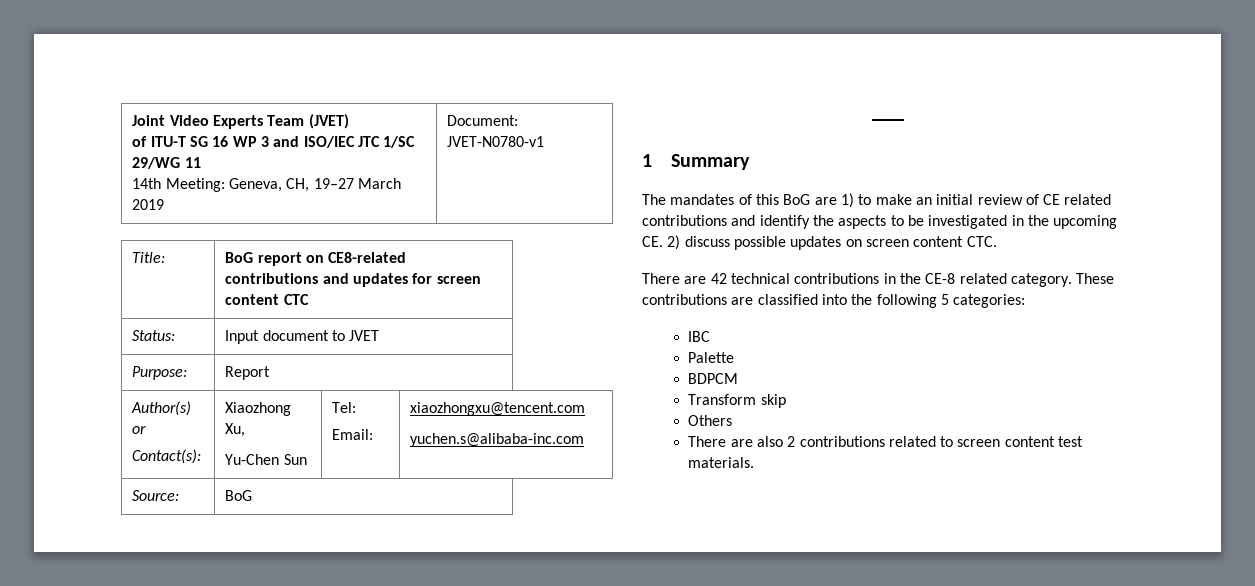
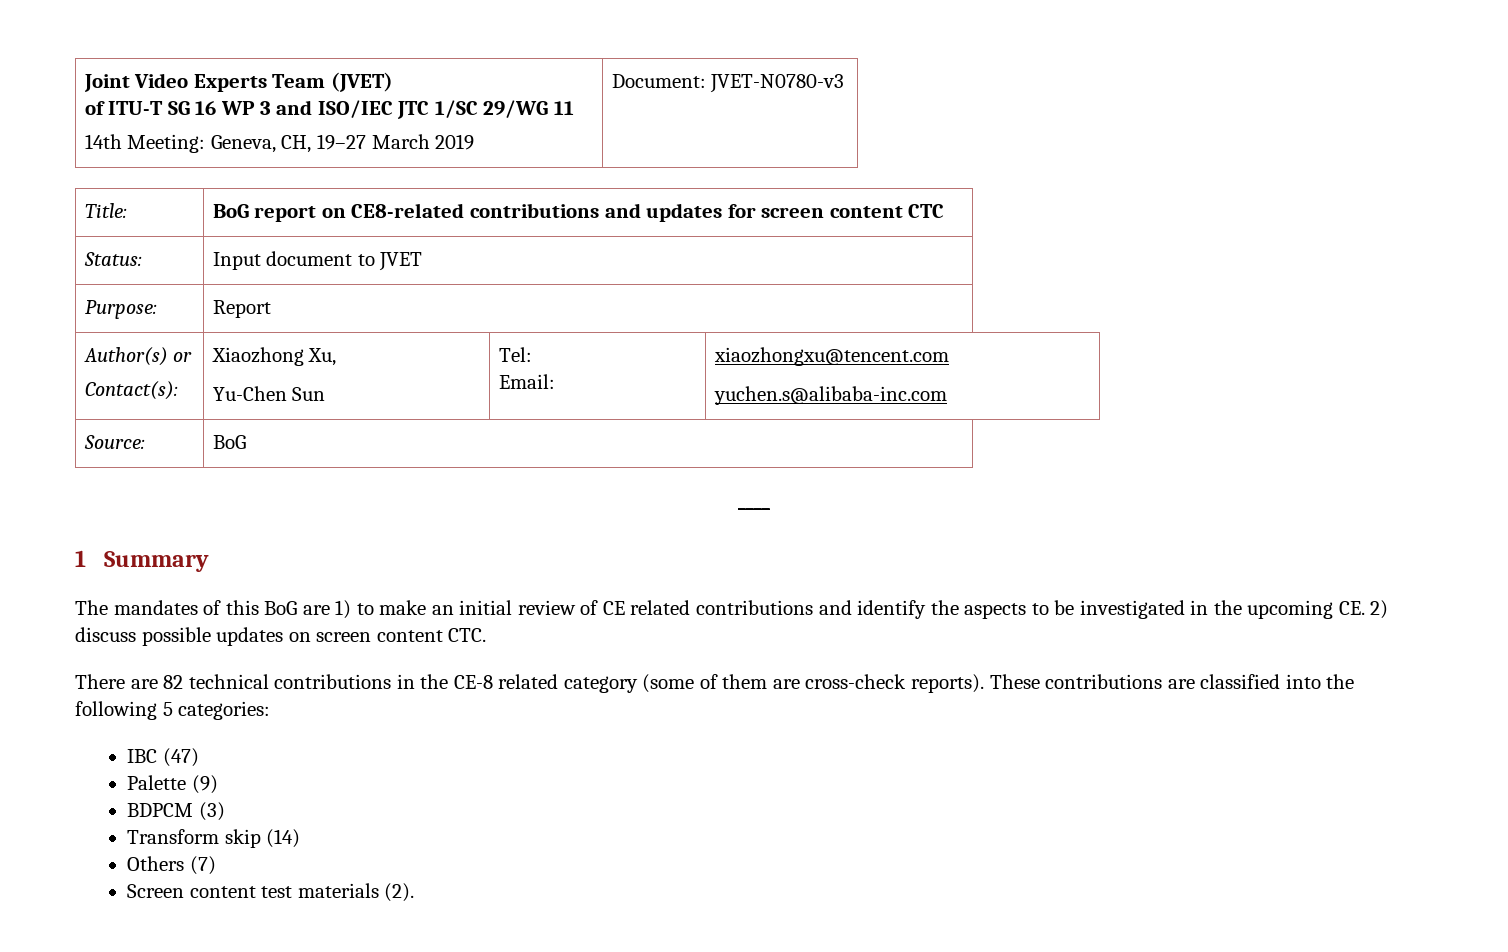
  Joint Video Experts Team (JVET)
  of ITU-T SG 16 WP 3 and ISO/IEC JTC 1/SC 29/WG 11
- 14th Meeting: Geneva, CH, 19–27 March 2019 | Document: JVET-N0780-v1
+ 14th Meeting: Geneva, CH, 19–27 March 2019 | Document: JVET-N0780-v3
- There are 42 technical contributions in the CE-8 related category.
+ There are 82 technical contributions in the CE-8 related category (some of them are cross-check reports).
- IBC
+ IBC (47)
- Palette
+ Palette (9)
- BDPCM
+ BDPCM (3)
- Transform skip
+ Transform skip (14)
- Others
- There are also 2 contributions related to screen content test materials.
+ Others (7)
+ Screen content test materials (2).

